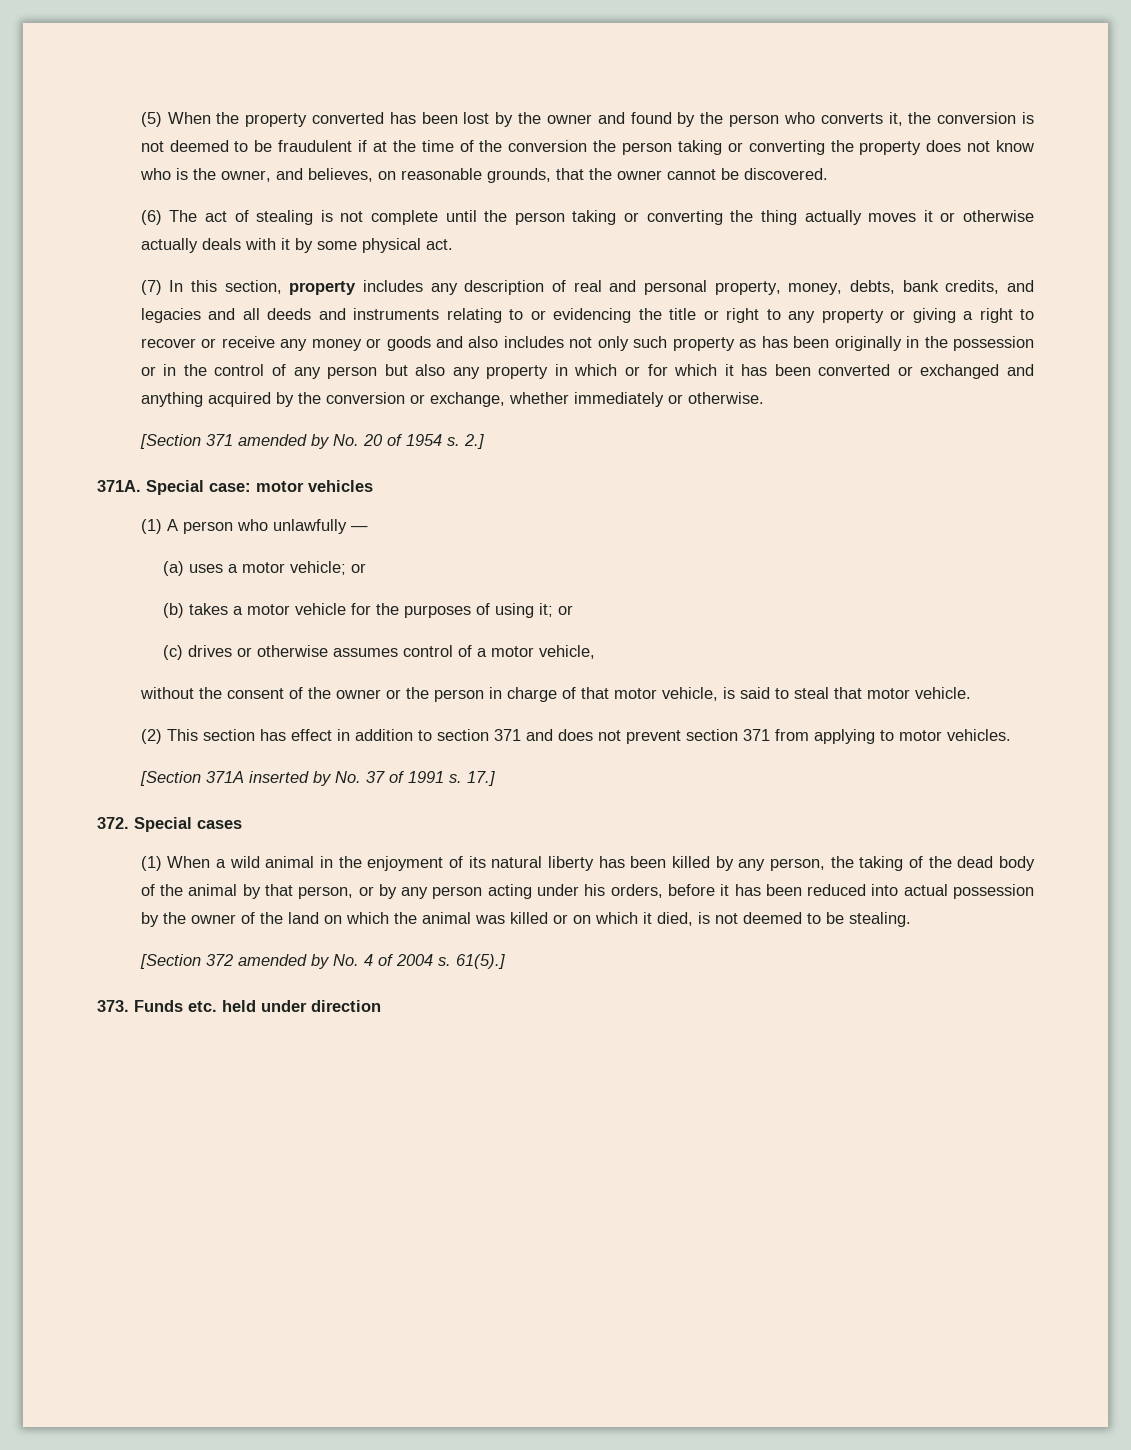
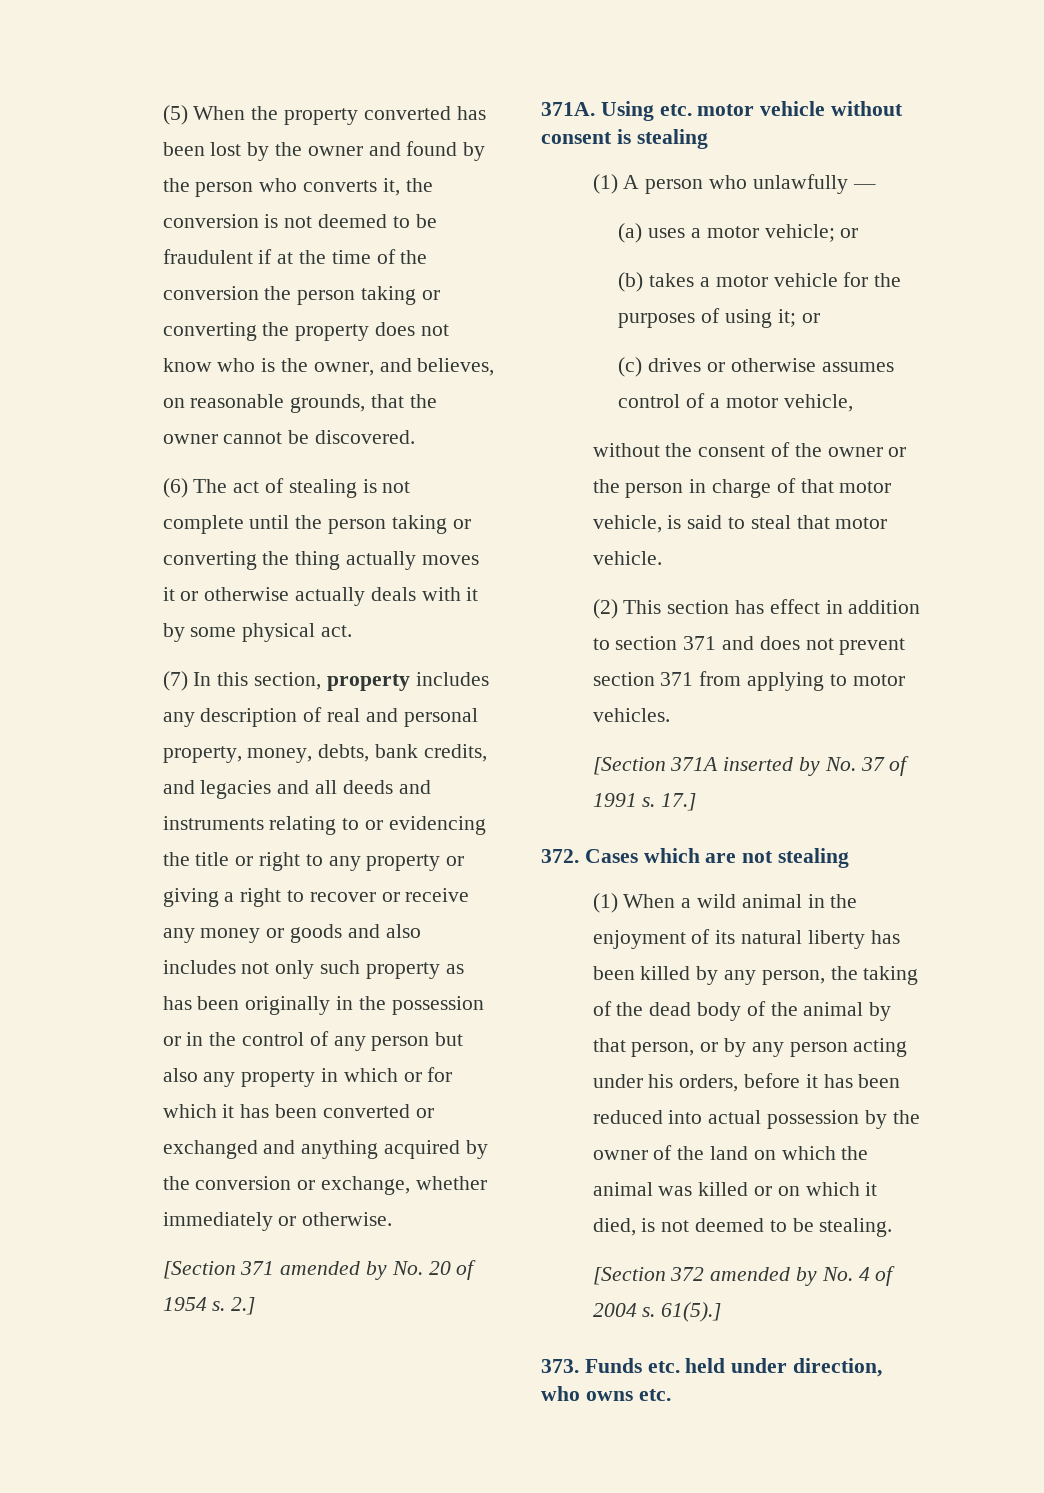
- Special case: motor vehicles
+ Using etc. motor vehicle without consent is stealing
- 372. Special cases
+ 372. Cases which are not stealing
- 373. Funds etc. held under direction
+ 373. Funds etc. held under direction, who owns etc.

